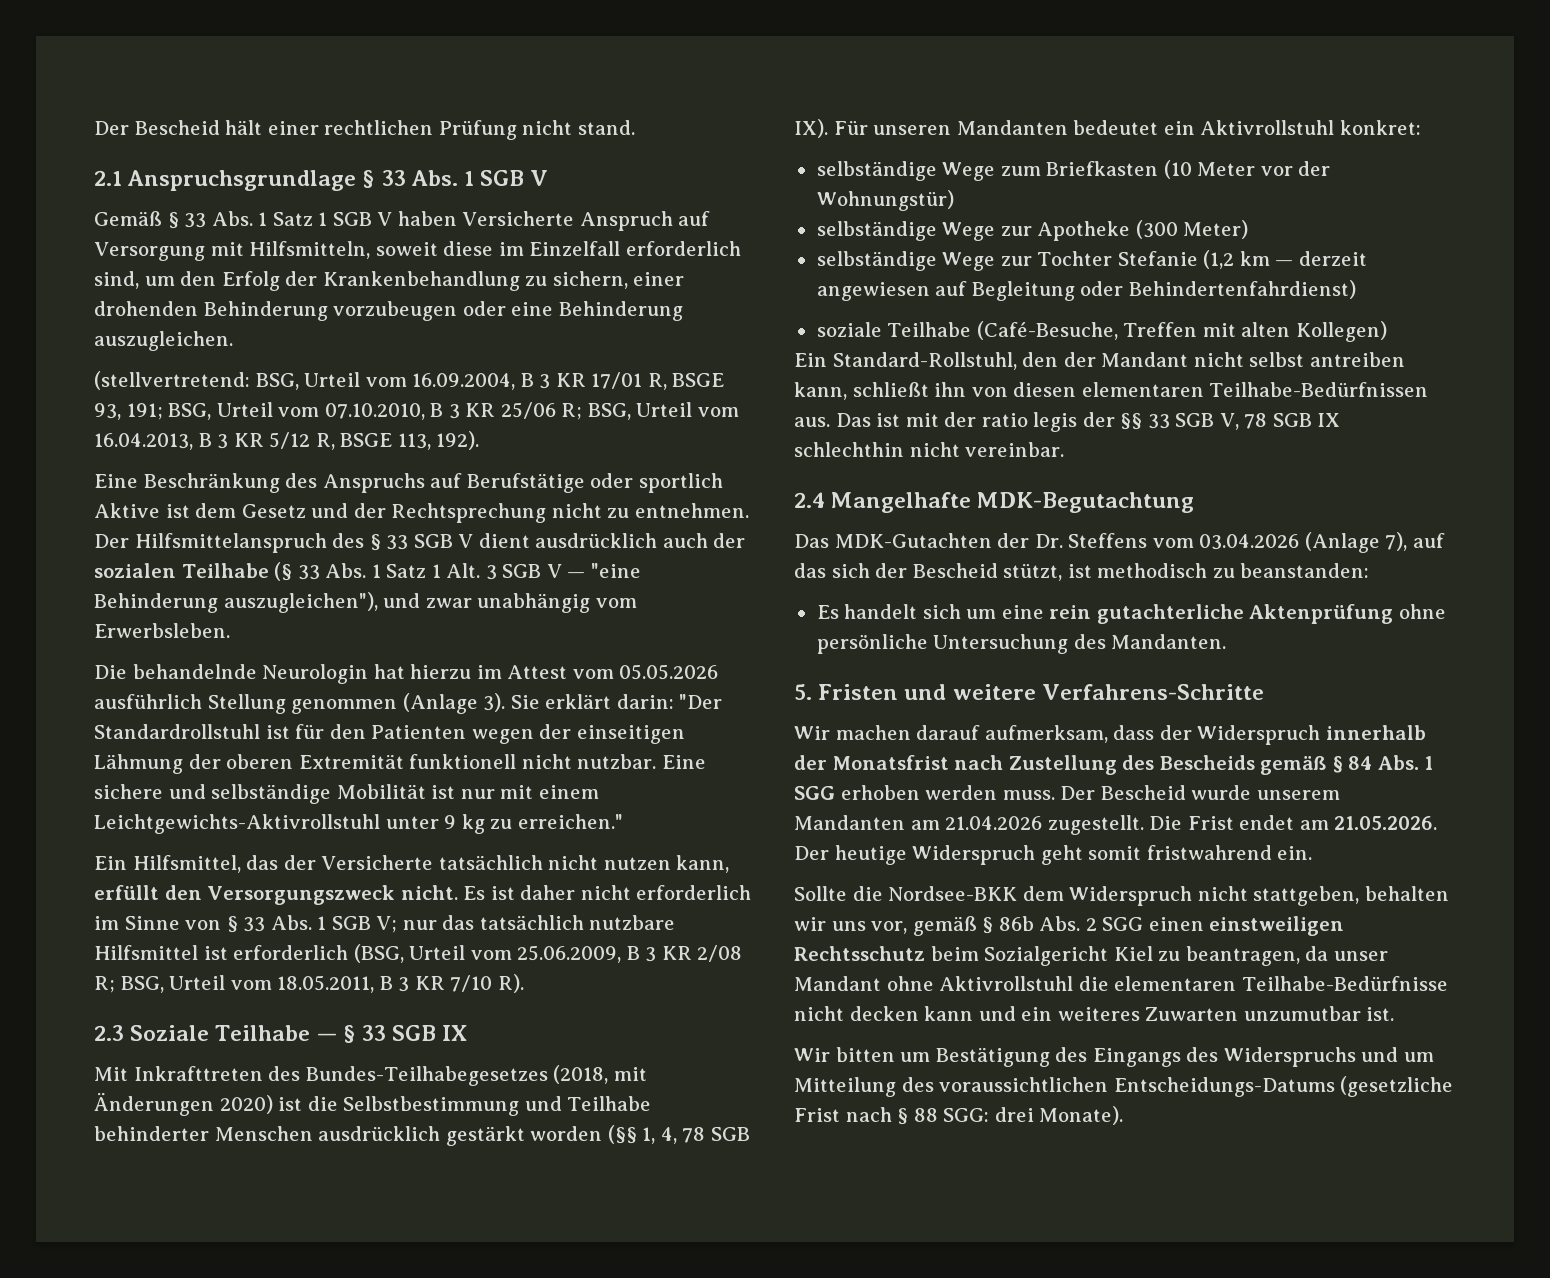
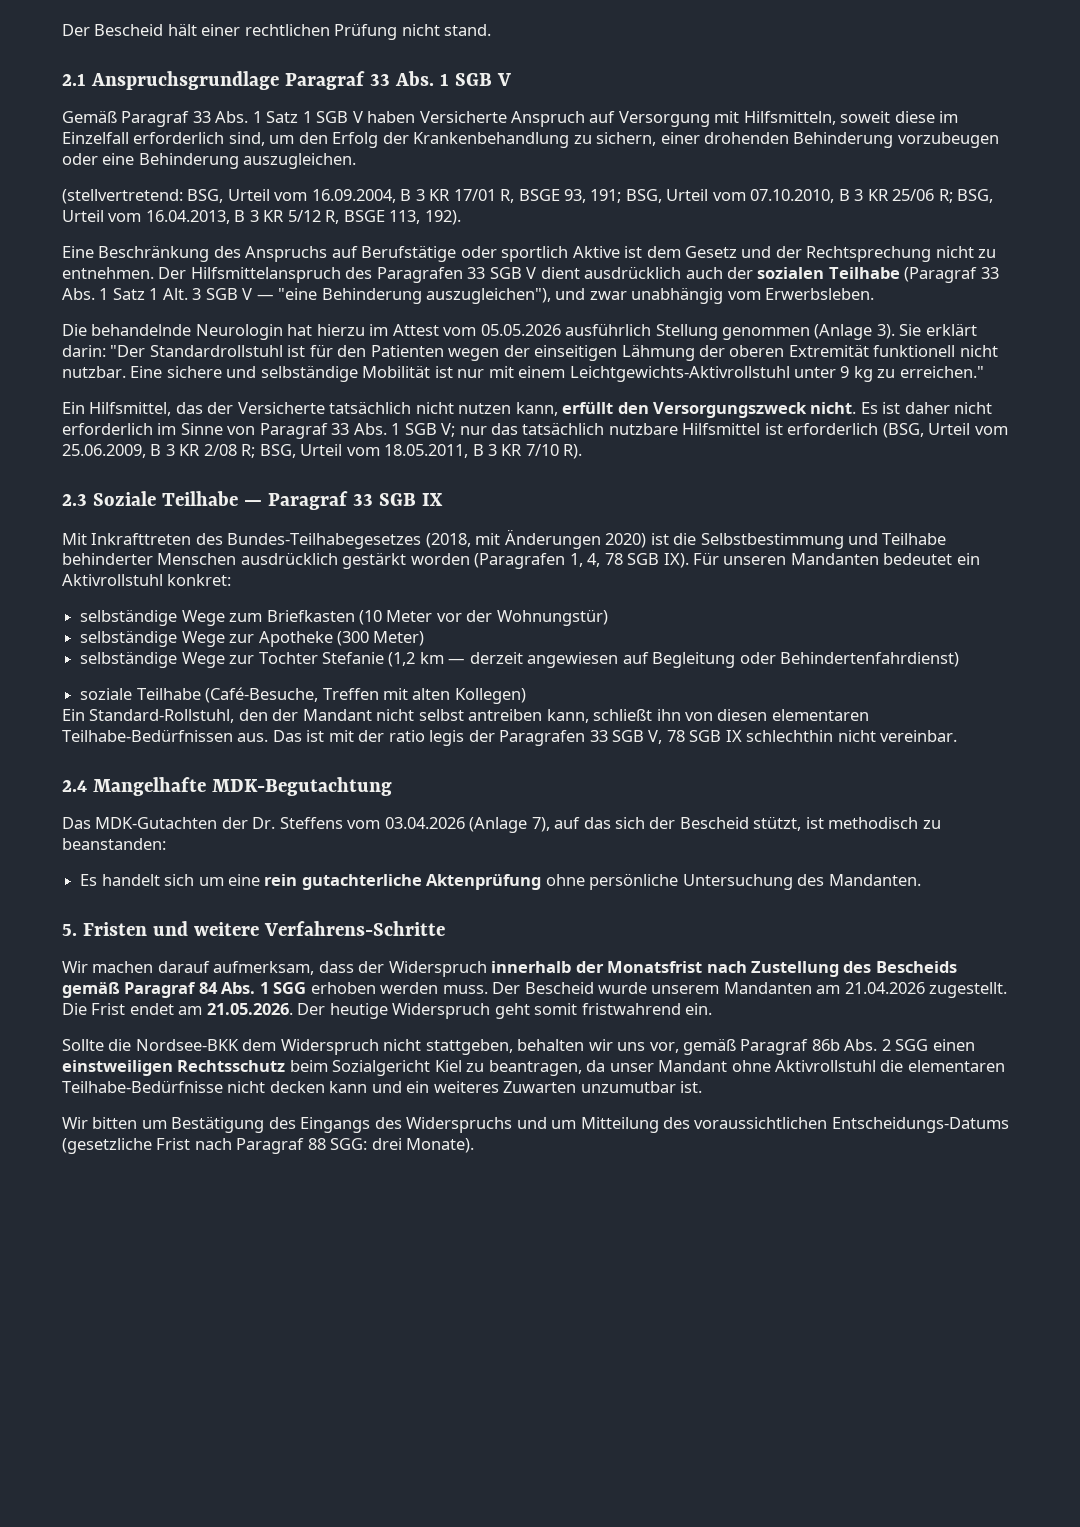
- 2.1 Anspruchsgrundlage § 33 Abs. 1 SGB V
+ 2.1 Anspruchsgrundlage Paragraf 33 Abs. 1 SGB V
- Gemäß § 33 Abs. 1 Satz 1 SGB V haben Versicherte Anspruch auf Versorgung mit Hilfsmitteln, soweit diese im Einzelfall erforderlich sind, um den Erfolg der Krankenbehandlung zu sichern, einer drohenden Behinderung vorzubeugen oder eine Behinderung auszugleichen.
+ Gemäß Paragraf 33 Abs. 1 Satz 1 SGB V haben Versicherte Anspruch auf Versorgung mit Hilfsmitteln, soweit diese im Einzelfall erforderlich sind, um den Erfolg der Krankenbehandlung zu sichern, einer drohenden Behinderung vorzubeugen oder eine Behinderung auszugleichen.
- Der Hilfsmittelanspruch des § 33 SGB V dient ausdrücklich auch der sozialen Teilhabe (§ 33 Abs. 1 Satz 1 Alt. 3 SGB V — "eine Behinderung auszugleichen"), und zwar unabhängig vom Erwerbsleben.
+ Der Hilfsmittelanspruch des Paragrafen 33 SGB V dient ausdrücklich auch der sozialen Teilhabe (Paragraf 33 Abs. 1 Satz 1 Alt. 3 SGB V — "eine Behinderung auszugleichen"), und zwar unabhängig vom Erwerbsleben.
- Es ist daher nicht erforderlich im Sinne von § 33 Abs. 1 SGB V; nur das tatsächlich nutzbare Hilfsmittel ist erforderlich (BSG, Urteil vom 25.06.2009, B 3 KR 2/08 R; BSG, Urteil vom 18.05.2011, B 3 KR 7/10 R).
+ Es ist daher nicht erforderlich im Sinne von Paragraf 33 Abs. 1 SGB V; nur das tatsächlich nutzbare Hilfsmittel ist erforderlich (BSG, Urteil vom 25.06.2009, B 3 KR 2/08 R; BSG, Urteil vom 18.05.2011, B 3 KR 7/10 R).
- 2.3 Soziale Teilhabe — § 33 SGB IX
+ 2.3 Soziale Teilhabe — Paragraf 33 SGB IX
- Mit Inkrafttreten des Bundes-Teilhabegesetzes (2018, mit Änderungen 2020) ist die Selbstbestimmung und Teilhabe behinderter Menschen ausdrücklich gestärkt worden (§§ 1, 4, 78 SGB IX). Für unseren Mandanten bedeutet ein Aktivrollstuhl konkret:
+ Mit Inkrafttreten des Bundes-Teilhabegesetzes (2018, mit Änderungen 2020) ist die Selbstbestimmung und Teilhabe behinderter Menschen ausdrücklich gestärkt worden (Paragrafen 1, 4, 78 SGB IX). Für unseren Mandanten bedeutet ein Aktivrollstuhl konkret:
- Das ist mit der ratio legis der §§ 33 SGB V, 78 SGB IX schlechthin nicht vereinbar.
+ Das ist mit der ratio legis der Paragrafen 33 SGB V, 78 SGB IX schlechthin nicht vereinbar.
- Wir machen darauf aufmerksam, dass der Widerspruch innerhalb der Monatsfrist nach Zustellung des Bescheids gemäß § 84 Abs. 1 SGG erhoben werden muss.
+ Wir machen darauf aufmerksam, dass der Widerspruch innerhalb der Monatsfrist nach Zustellung des Bescheids gemäß Paragraf 84 Abs. 1 SGG erhoben werden muss.
- Sollte die Nordsee-BKK dem Widerspruch nicht stattgeben, behalten wir uns vor, gemäß § 86b Abs. 2 SGG einen einstweiligen Rechtsschutz beim Sozialgericht Kiel zu beantragen, da unser Mandant ohne Aktivrollstuhl die elementaren Teilhabe-Bedürfnisse nicht decken kann und ein weiteres Zuwarten unzumutbar ist.
+ Sollte die Nordsee-BKK dem Widerspruch nicht stattgeben, behalten wir uns vor, gemäß Paragraf 86b Abs. 2 SGG einen einstweiligen Rechtsschutz beim Sozialgericht Kiel zu beantragen, da unser Mandant ohne Aktivrollstuhl die elementaren Teilhabe-Bedürfnisse nicht decken kann und ein weiteres Zuwarten unzumutbar ist.
- Wir bitten um Bestätigung des Eingangs des Widerspruchs und um Mitteilung des voraussichtlichen Entscheidungs-Datums (gesetzliche Frist nach § 88 SGG: drei Monate).
+ Wir bitten um Bestätigung des Eingangs des Widerspruchs und um Mitteilung des voraussichtlichen Entscheidungs-Datums (gesetzliche Frist nach Paragraf 88 SGG: drei Monate).

